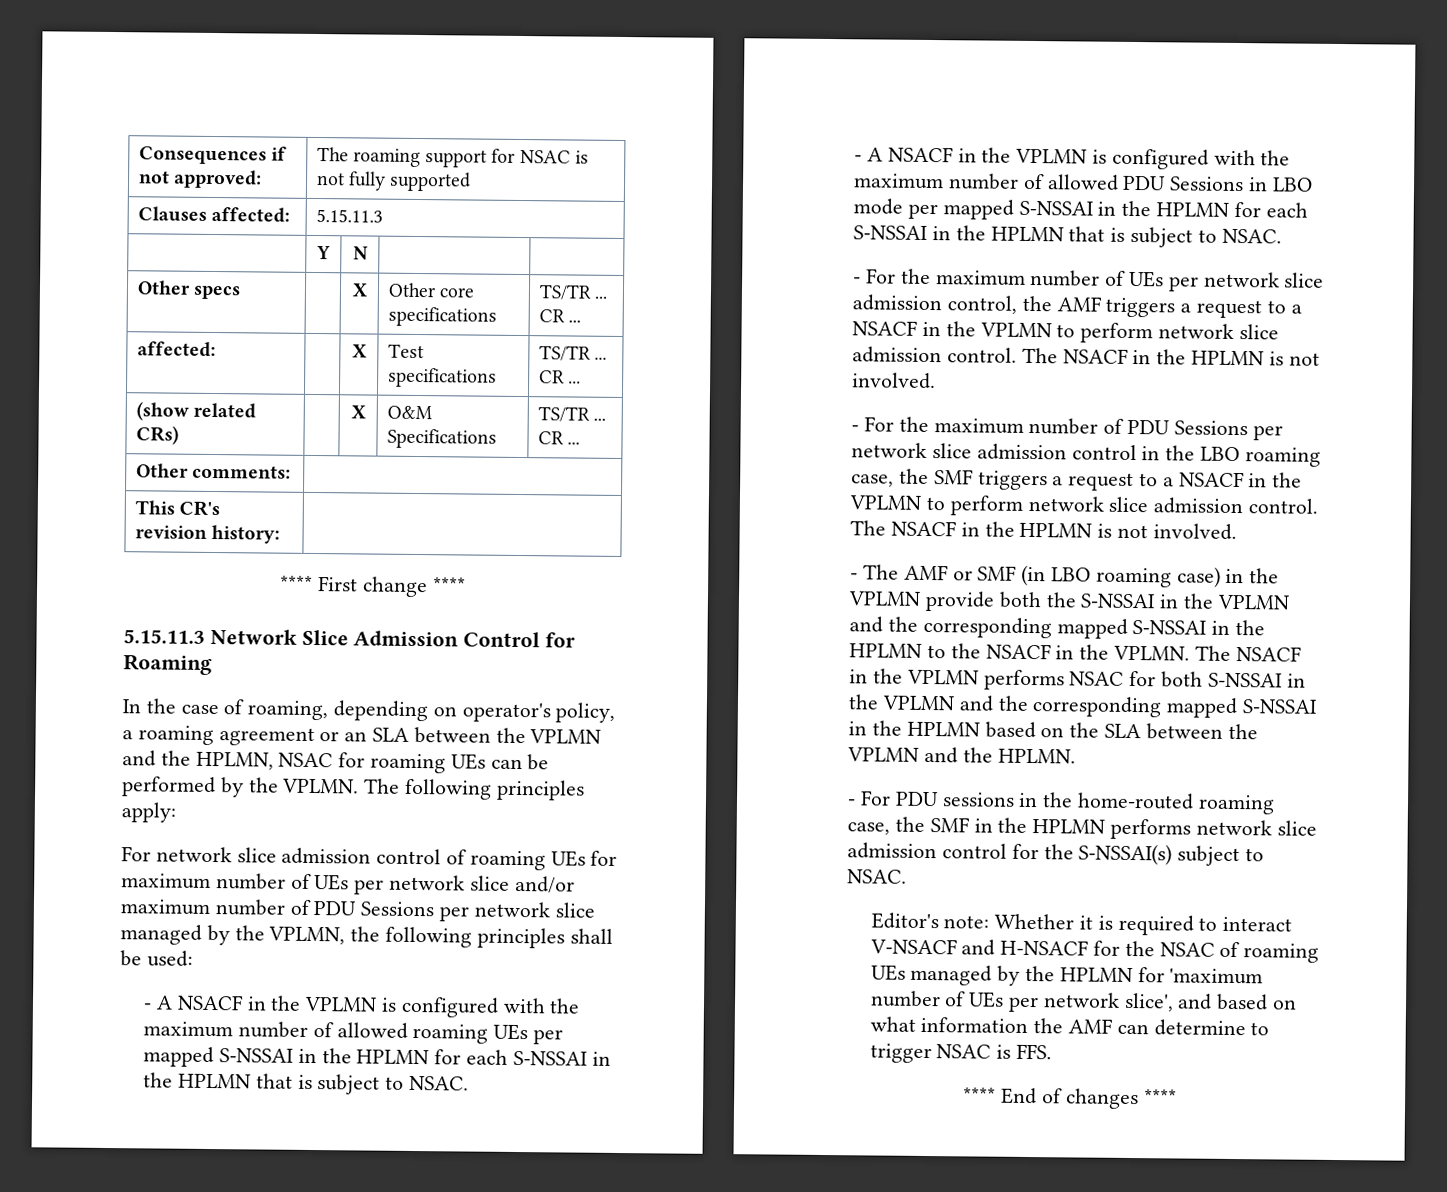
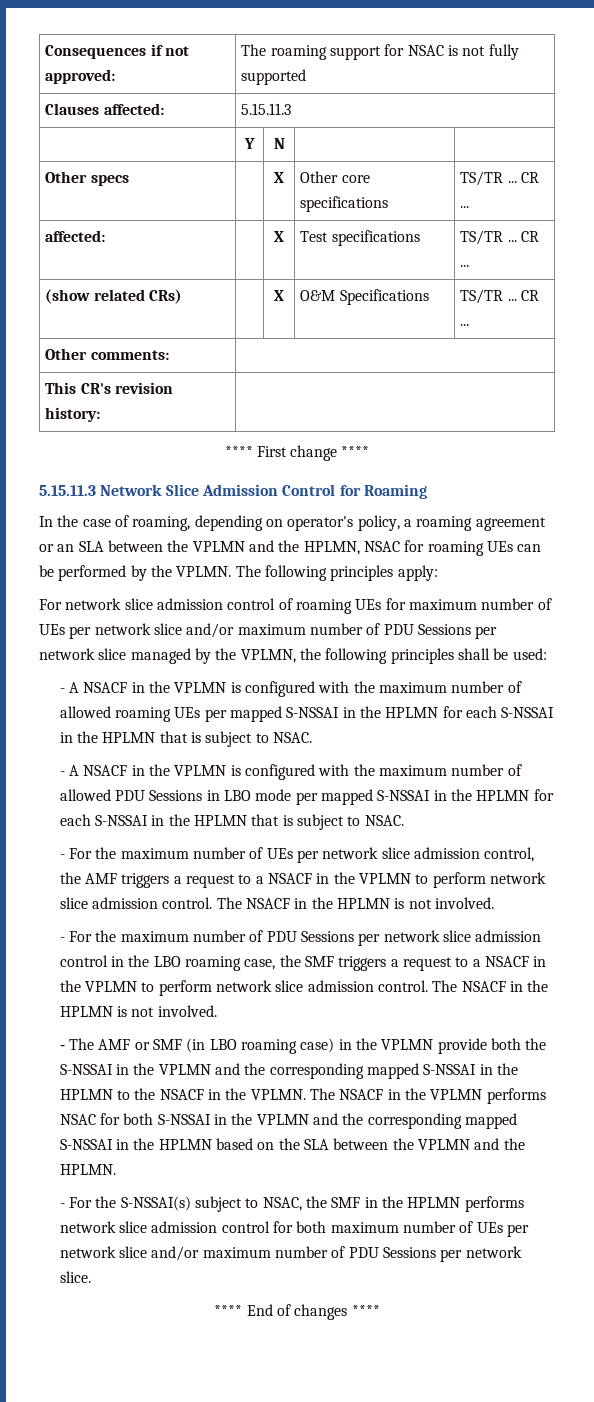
- - For PDU sessions in the home-routed roaming case, the SMF in the HPLMN performs network slice admission control for the S-NSSAI(s) subject to NSAC.
- Editor's note: Whether it is required to interact V-NSACF and H-NSACF for the NSAC of roaming UEs managed by the HPLMN for 'maximum number of UEs per network slice', and based on what information the AMF can determine to trigger NSAC is FFS.
+ - For the S-NSSAI(s) subject to NSAC, the SMF in the HPLMN performs network slice admission control for both maximum number of UEs per network slice and/or maximum number of PDU Sessions per network slice.

